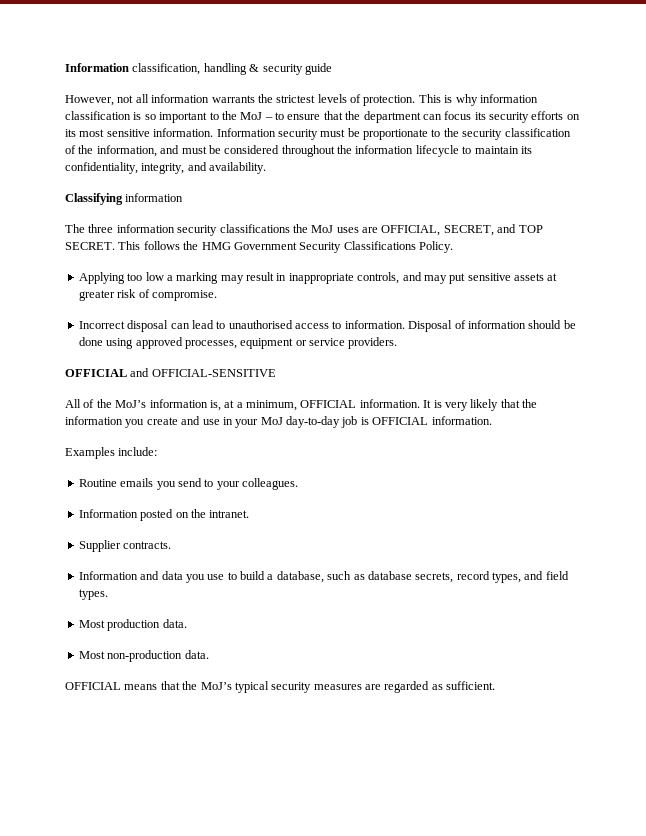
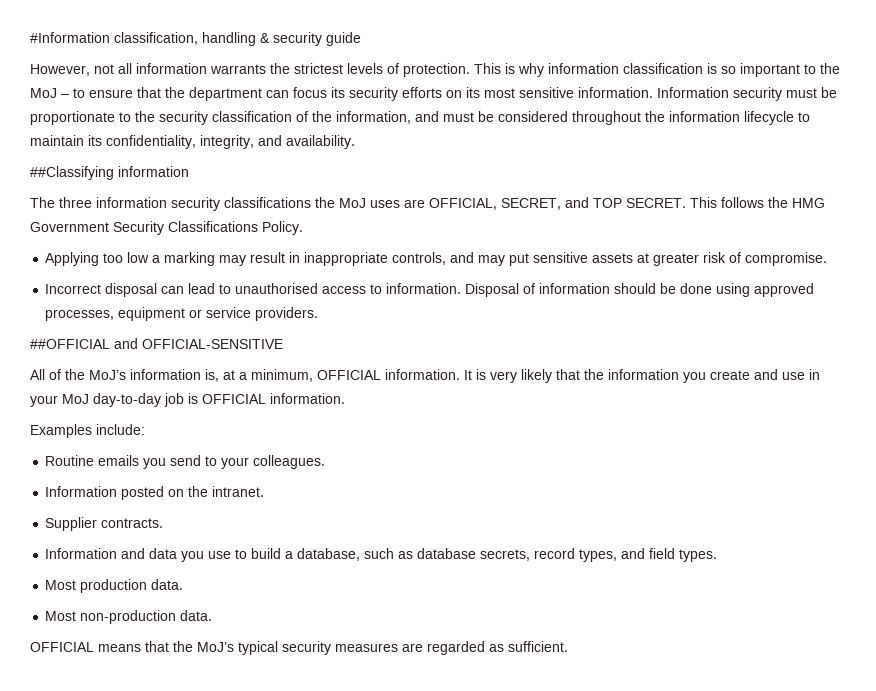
- Information classification, handling & security guide
+ #Information classification, handling & security guide
- Classifying information
+ ##Classifying information
- OFFICIAL and OFFICIAL-SENSITIVE
+ ##OFFICIAL and OFFICIAL-SENSITIVE

